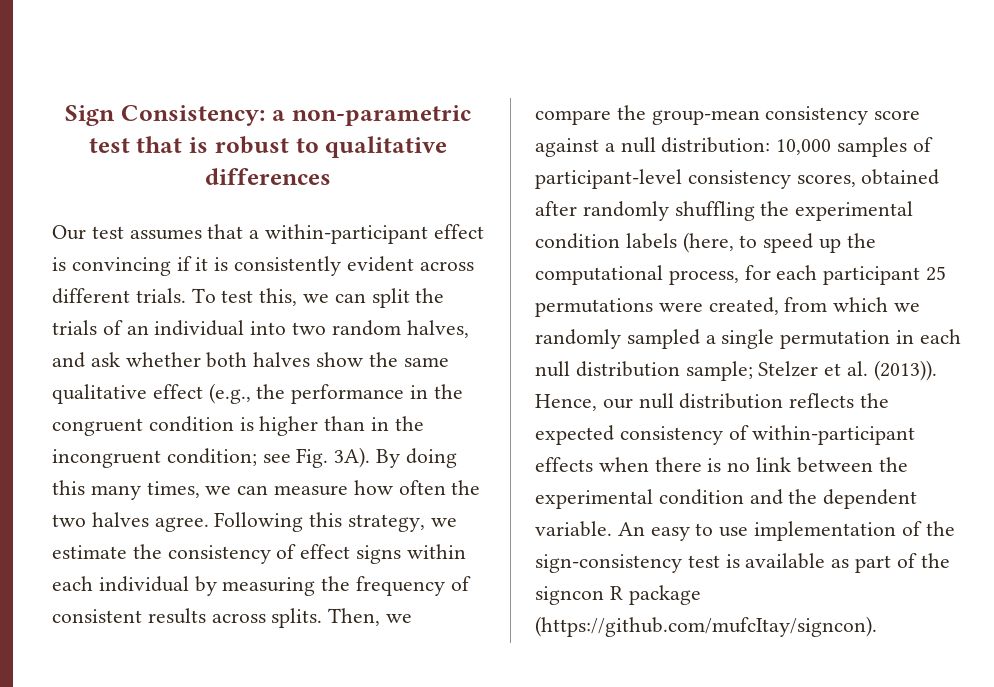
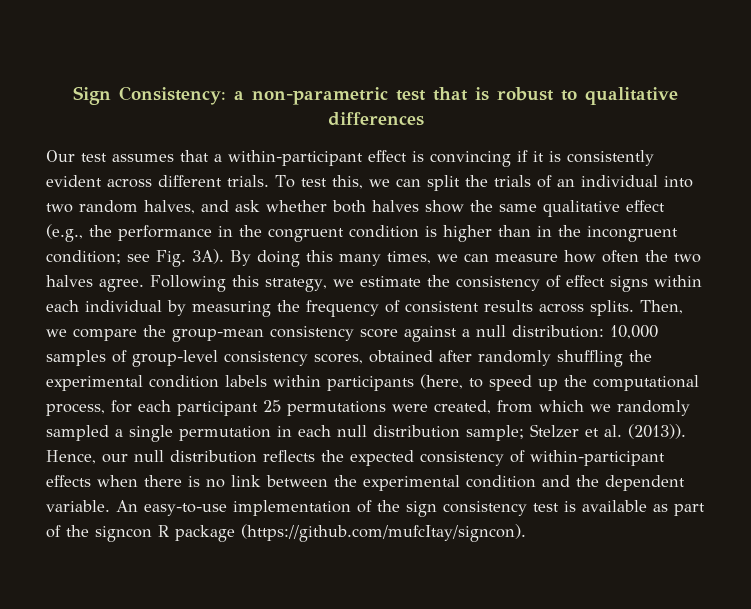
- Then, we compare the group-mean consistency score against a null distribution: 10,000 samples of participant-level consistency scores, obtained after randomly shuffling the experimental condition labels (here, to speed up the computational process, for each participant 25 permutations were created, from which we randomly sampled a single permutation in each null distribution sample; Stelzer et al. (2013)).
+ Then, we compare the group-mean consistency score against a null distribution: 10,000 samples of group-level consistency scores, obtained after randomly shuffling the experimental condition labels within participants (here, to speed up the computational process, for each participant 25 permutations were created, from which we randomly sampled a single permutation in each null distribution sample; Stelzer et al. (2013)).
- An easy to use implementation of the sign-consistency test is available as part of the signcon R package (https://github.com/mufcItay/signcon).
+ An easy-to-use implementation of the sign consistency test is available as part of the signcon R package (https://github.com/mufcItay/signcon).

